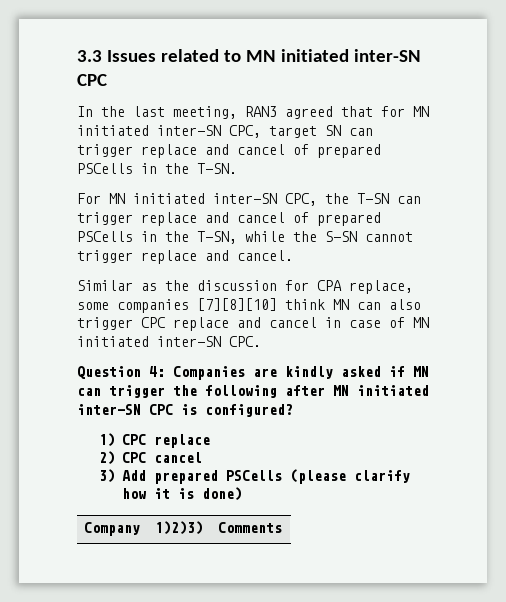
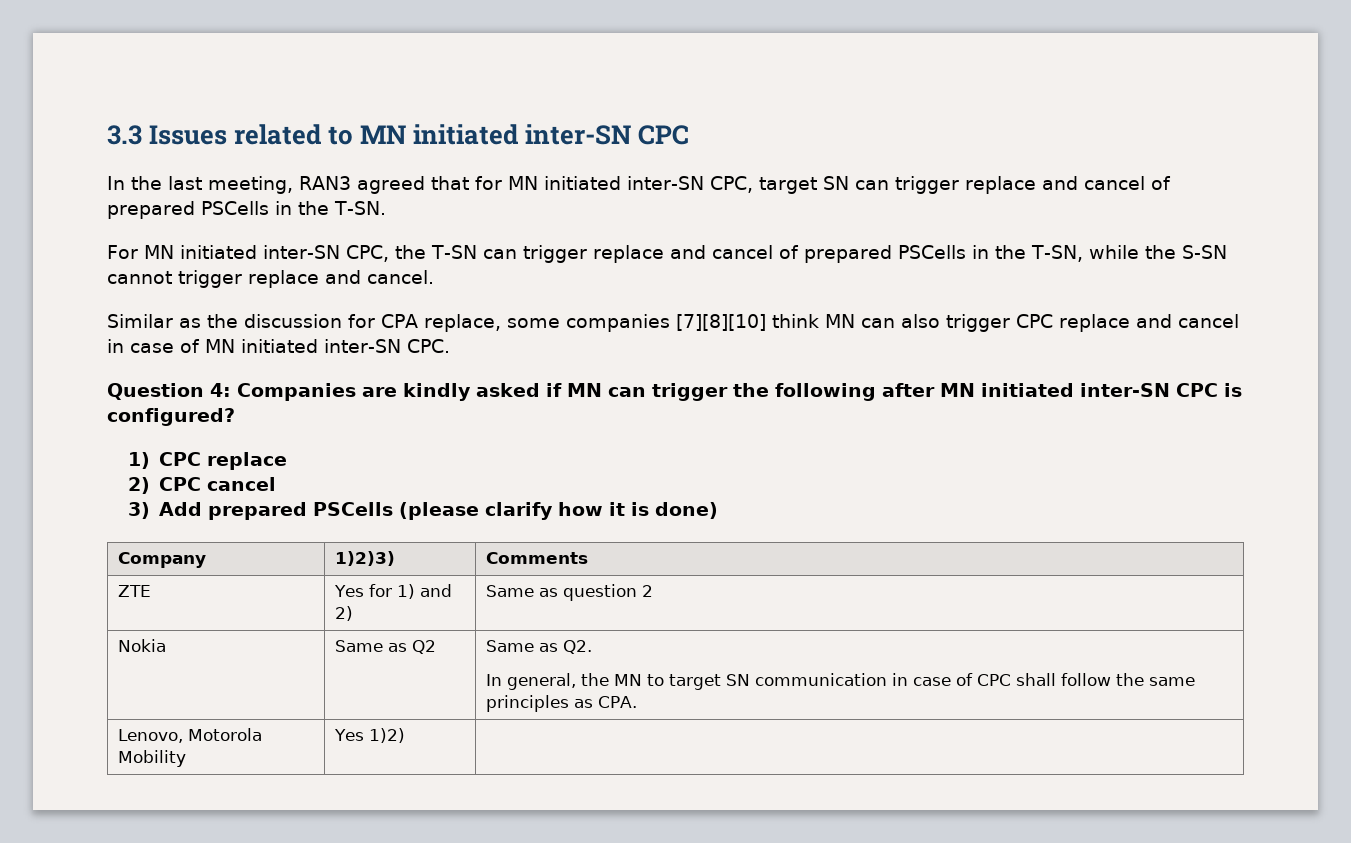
+ ZTE | Yes for 1) and 2) | Same as question 2
+ Nokia | Same as Q2 | Same as Q2.
+ In general, the MN to target SN communication in case of CPC shall follow the same principles as CPA.
+ Lenovo, Motorola Mobility | Yes 1)2) |

